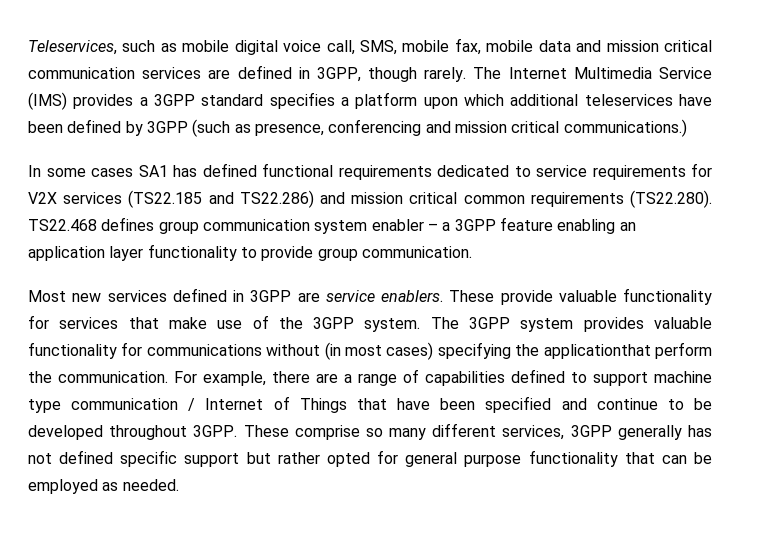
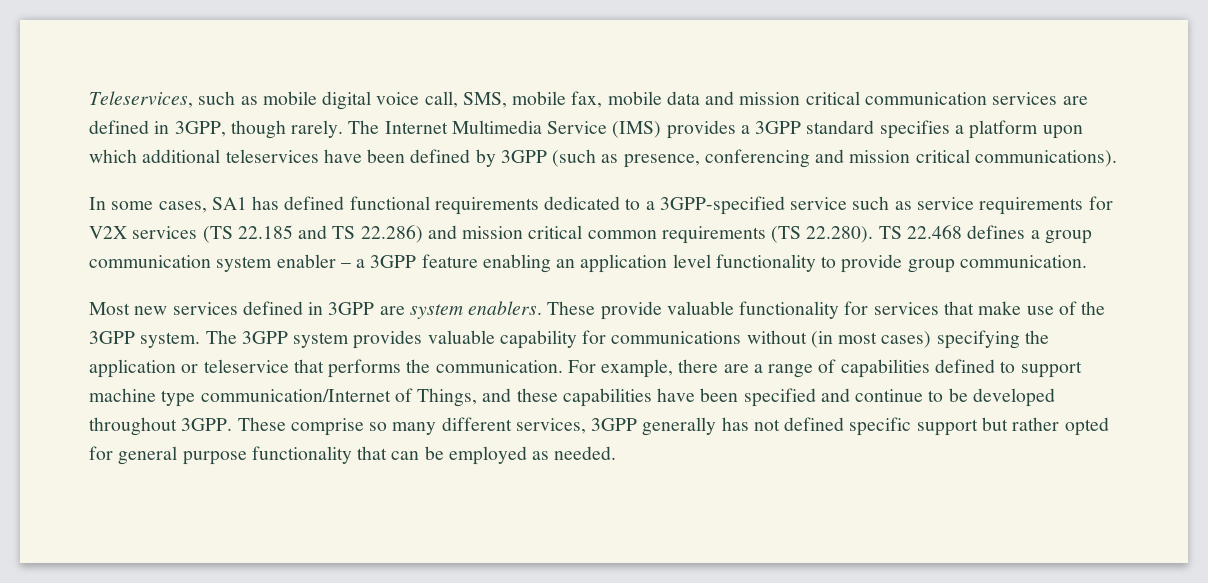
- The Internet Multimedia Service (IMS) provides a 3GPP standard specifies a platform upon which additional teleservices have been defined by 3GPP (such as presence, conferencing and mission critical communications.)
+ The Internet Multimedia Service (IMS) provides a 3GPP standard specifies a platform upon which additional teleservices have been defined by 3GPP (such as presence, conferencing and mission critical communications).
- In some cases SA1 has defined functional requirements dedicated to service requirements for V2X services (TS22.185 and TS22.286) and mission critical common requirements (TS22.280). TS22.468 defines group communication system enabler – a 3GPP feature enabling an application layer functionality to provide group communication.
+ In some cases, SA1 has defined functional requirements dedicated to a 3GPP-specified service such as service requirements for V2X services (TS 22.185 and TS 22.286) and mission critical common requirements (TS 22.280). TS 22.468 defines a group communication system enabler – a 3GPP feature enabling an application level functionality to provide group communication.
- Most new services defined in 3GPP are service enablers.
+ Most new services defined in 3GPP are system enablers.
- The 3GPP system provides valuable functionality for communications without (in most cases) specifying the applicationthat perform the communication.
+ The 3GPP system provides valuable capability for communications without (in most cases) specifying the application or teleservice that performs the communication.
- For example, there are a range of capabilities defined to support machine type communication / Internet of Things that have been specified and continue to be developed throughout 3GPP.
+ For example, there are a range of capabilities defined to support machine type communication/Internet of Things, and these capabilities have been specified and continue to be developed throughout 3GPP.

